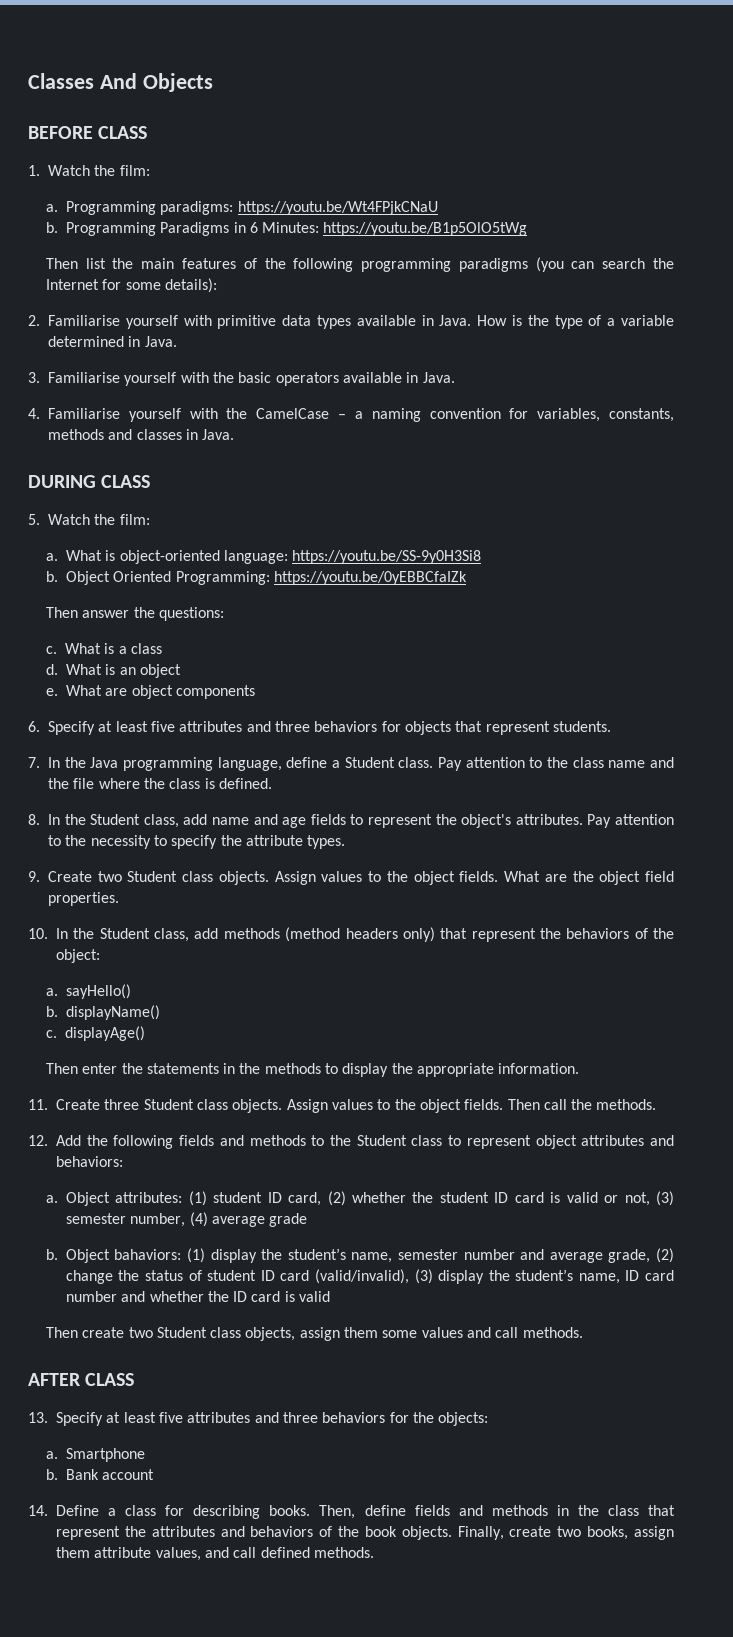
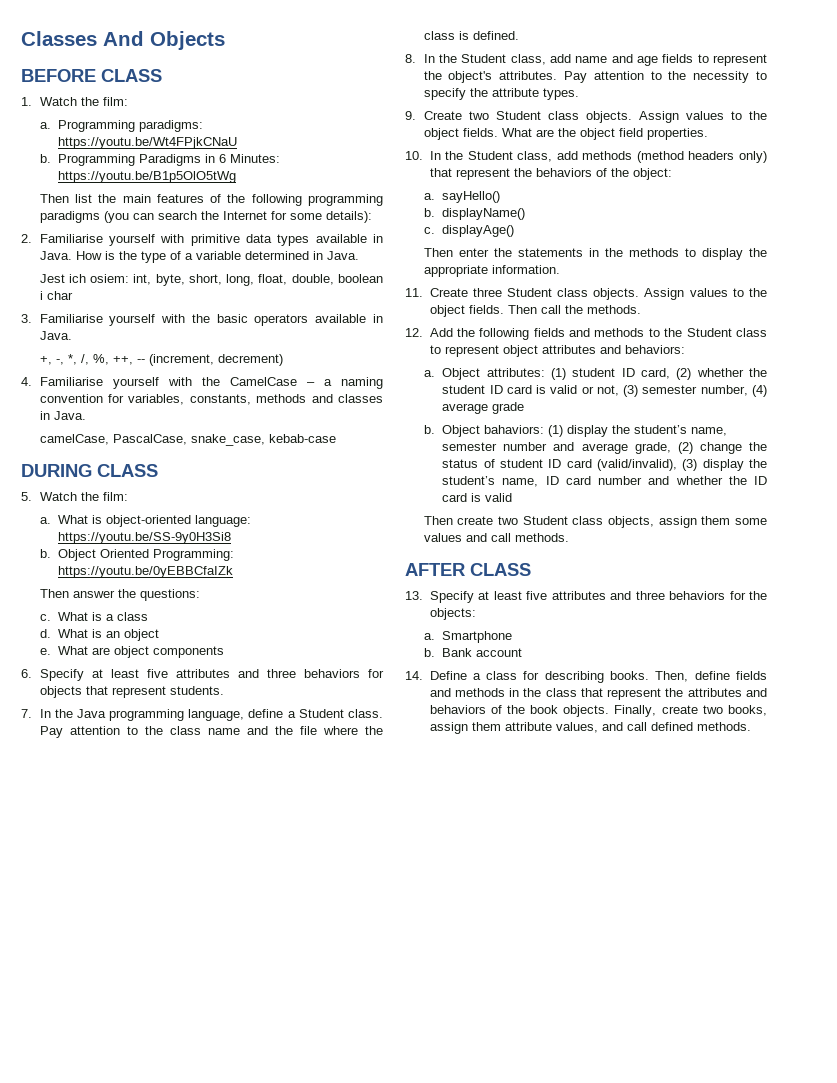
+ Jest ich osiem: int, byte, short, long, float, double, boolean i char
+ +, -, *, /, %, ++, -- (increment, decrement)
+ camelCase, PascalCase, snake_case, kebab-case

